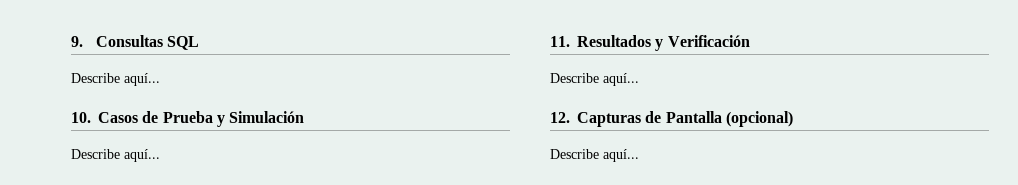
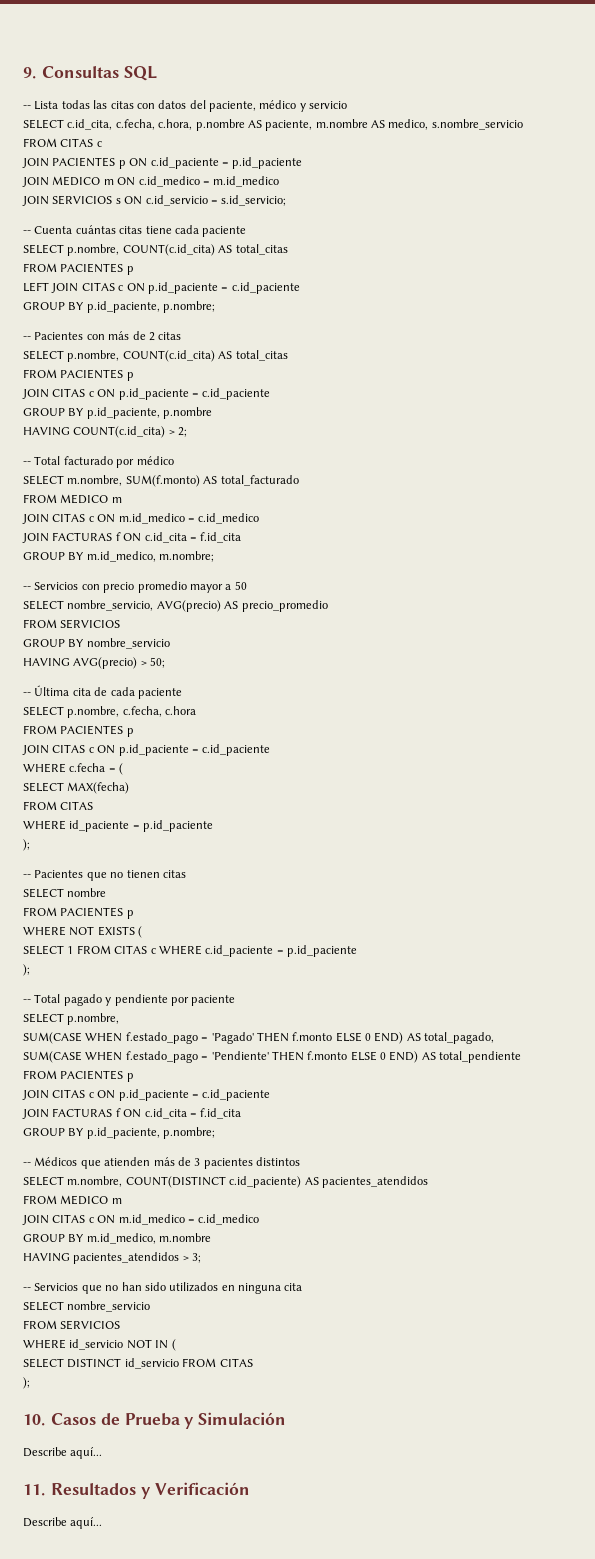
  9. Consultas SQL
- Describe aquí...
+ -- Lista todas las citas con datos del paciente, médico y servicio
+ SELECT c.id_cita, c.fecha, c.hora, p.nombre AS paciente, m.nombre AS medico, s.nombre_servicio
+ FROM CITAS c
+ JOIN PACIENTES p ON c.id_paciente = p.id_paciente
+ JOIN MEDICO m ON c.id_medico = m.id_medico
+ JOIN SERVICIOS s ON c.id_servicio = s.id_servicio;
+ -- Cuenta cuántas citas tiene cada paciente
+ SELECT p.nombre, COUNT(c.id_cita) AS total_citas
+ FROM PACIENTES p
+ LEFT JOIN CITAS c ON p.id_paciente = c.id_paciente
+ GROUP BY p.id_paciente, p.nombre;
+ -- Pacientes con más de 2 citas
+ SELECT p.nombre, COUNT(c.id_cita) AS total_citas
+ FROM PACIENTES p
+ JOIN CITAS c ON p.id_paciente = c.id_paciente
+ GROUP BY p.id_paciente, p.nombre
+ HAVING COUNT(c.id_cita) > 2;
+ -- Total facturado por médico
+ SELECT m.nombre, SUM(f.monto) AS total_facturado
+ FROM MEDICO m
+ JOIN CITAS c ON m.id_medico = c.id_medico
+ JOIN FACTURAS f ON c.id_cita = f.id_cita
+ GROUP BY m.id_medico, m.nombre;
+ -- Servicios con precio promedio mayor a 50
+ SELECT nombre_servicio, AVG(precio) AS precio_promedio
+ FROM SERVICIOS
+ GROUP BY nombre_servicio
+ HAVING AVG(precio) > 50;
+ -- Última cita de cada paciente
+ SELECT p.nombre, c.fecha, c.hora
+ FROM PACIENTES p
+ JOIN CITAS c ON p.id_paciente = c.id_paciente
+ WHERE c.fecha = (
+ SELECT MAX(fecha)
+ FROM CITAS
+ WHERE id_paciente = p.id_paciente
+ );
+ -- Pacientes que no tienen citas
+ SELECT nombre
+ FROM PACIENTES p
+ WHERE NOT EXISTS (
+ SELECT 1 FROM CITAS c WHERE c.id_paciente = p.id_paciente
+ );
+ -- Total pagado y pendiente por paciente
+ SELECT p.nombre,
+ SUM(CASE WHEN f.estado_pago = 'Pagado' THEN f.monto ELSE 0 END) AS total_pagado,
+ SUM(CASE WHEN f.estado_pago = 'Pendiente' THEN f.monto ELSE 0 END) AS total_pendiente
+ FROM PACIENTES p
+ JOIN CITAS c ON p.id_paciente = c.id_paciente
+ JOIN FACTURAS f ON c.id_cita = f.id_cita
+ GROUP BY p.id_paciente, p.nombre;
+ -- Médicos que atienden más de 3 pacientes distintos
+ SELECT m.nombre, COUNT(DISTINCT c.id_paciente) AS pacientes_atendidos
+ FROM MEDICO m
+ JOIN CITAS c ON m.id_medico = c.id_medico
+ GROUP BY m.id_medico, m.nombre
+ HAVING pacientes_atendidos > 3;
+ -- Servicios que no han sido utilizados en ninguna cita
+ SELECT nombre_servicio
+ FROM SERVICIOS
+ WHERE id_servicio NOT IN (
+ SELECT DISTINCT id_servicio FROM CITAS
+ );
- 12. Capturas de Pantalla (opcional)
- Describe aquí...

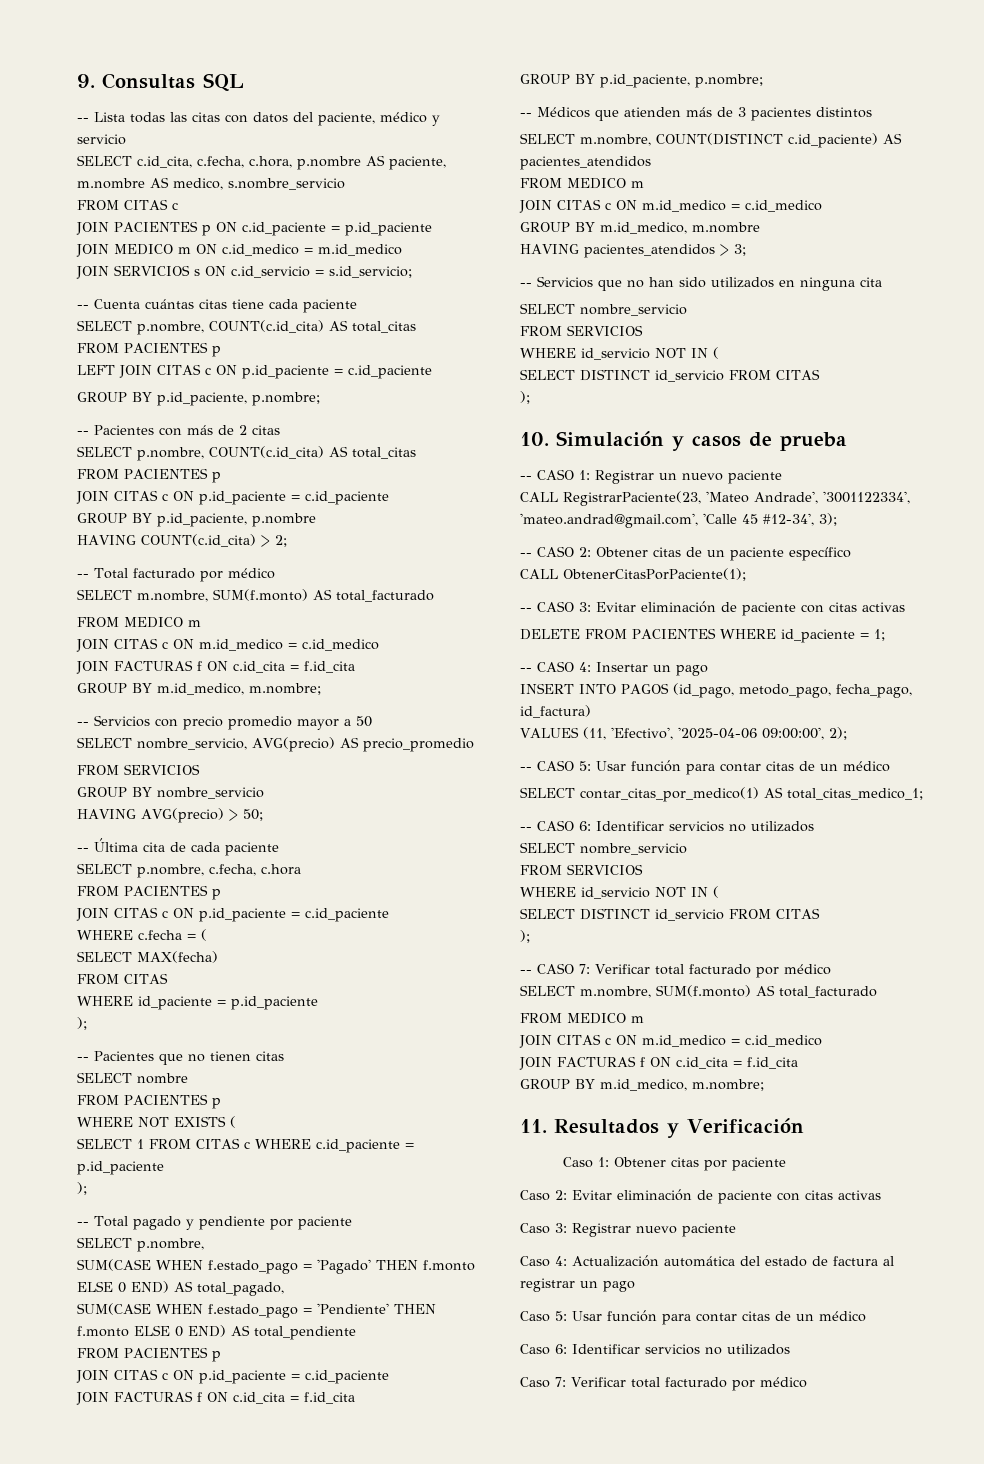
- 10. Casos de Prueba y Simulación
- Describe aquí...
+ 10. Simulación y casos de prueba
+ -- CASO 1: Registrar un nuevo paciente
+ CALL RegistrarPaciente(23, 'Mateo Andrade', '3001122334', 'mateo.andrad@gmail.com', 'Calle 45 #12-34', 3);
+ -- CASO 2: Obtener citas de un paciente específico
+ CALL ObtenerCitasPorPaciente(1);
+ -- CASO 3: Evitar eliminación de paciente con citas activas
+ DELETE FROM PACIENTES WHERE id_paciente = 1;
+ -- CASO 4: Insertar un pago
+ INSERT INTO PAGOS (id_pago, metodo_pago, fecha_pago, id_factura)
+ VALUES (11, 'Efectivo', '2025-04-06 09:00:00', 2);
+ -- CASO 5: Usar función para contar citas de un médico
+ SELECT contar_citas_por_medico(1) AS total_citas_medico_1;
+ -- CASO 6: Identificar servicios no utilizados
+ SELECT nombre_servicio
+ FROM SERVICIOS
+ WHERE id_servicio NOT IN (
+ SELECT DISTINCT id_servicio FROM CITAS
+ );
+ -- CASO 7: Verificar total facturado por médico
+ SELECT m.nombre, SUM(f.monto) AS total_facturado
+ FROM MEDICO m
+ JOIN CITAS c ON m.id_medico = c.id_medico
+ JOIN FACTURAS f ON c.id_cita = f.id_cita
+ GROUP BY m.id_medico, m.nombre;
  11. Resultados y Verificación
- Describe aquí...
+ Caso 1: Obtener citas por paciente
+ Caso 2: Evitar eliminación de paciente con citas activas
+ Caso 3: Registrar nuevo paciente
+ Caso 4: Actualización automática del estado de factura al registrar un pago
+ Caso 5: Usar función para contar citas de un médico
+ Caso 6: Identificar servicios no utilizados
+ Caso 7: Verificar total facturado por médico

